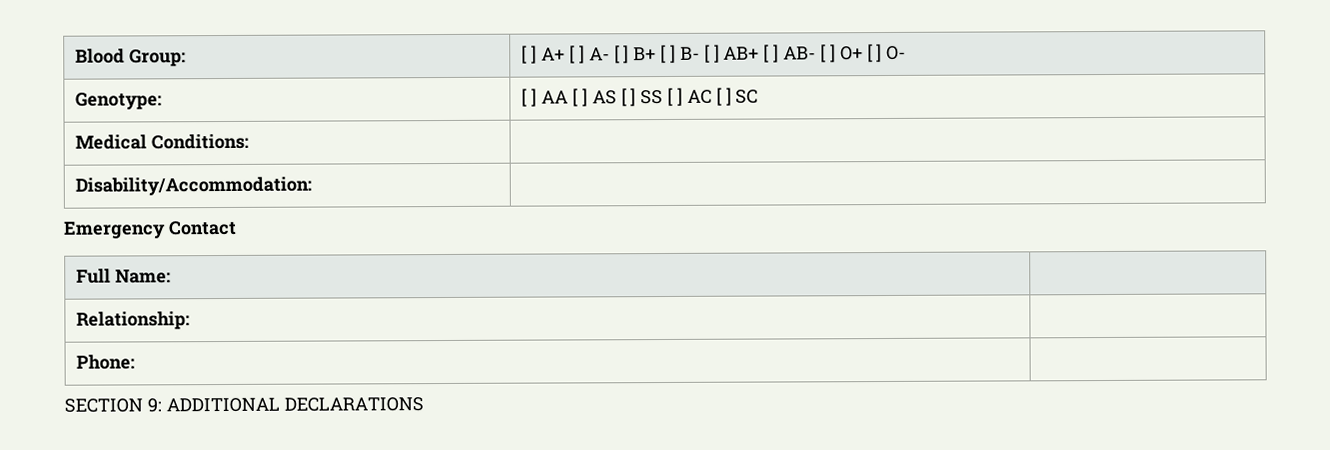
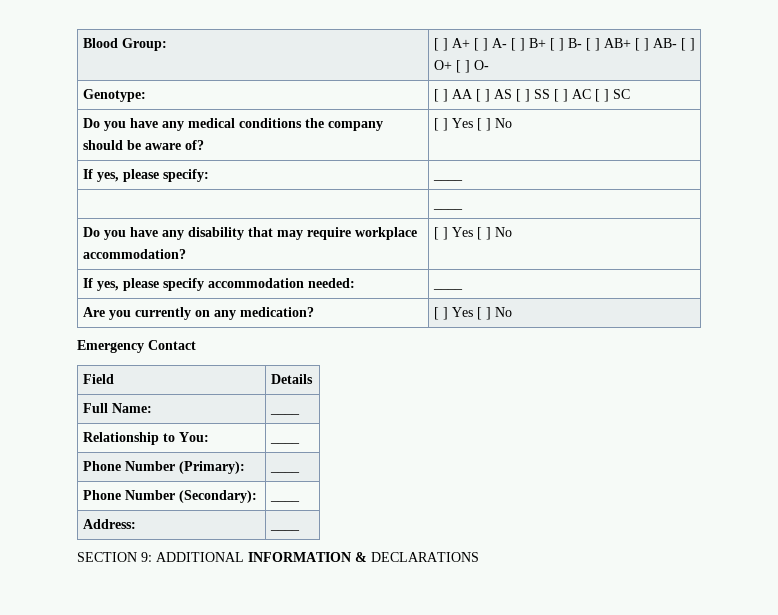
- Medical Conditions: |
- Disability/Accommodation: |
+ Do you have any medical conditions the company should be aware of? | [ ] Yes [ ] No
+ If yes, please specify: | ____
+ | ____
+ Do you have any disability that may require workplace accommodation? | [ ] Yes [ ] No
+ If yes, please specify accommodation needed: | ____
+ Are you currently on any medication? | [ ] Yes [ ] No
+ Field | Details
- Full Name: |
- Relationship: |
- Phone: |
+ Full Name: | ____
+ Relationship to You: | ____
+ Phone Number (Primary): | ____
+ Phone Number (Secondary): | ____
+ Address: | ____
- SECTION 9: ADDITIONAL DECLARATIONS
+ SECTION 9: ADDITIONAL INFORMATION & DECLARATIONS

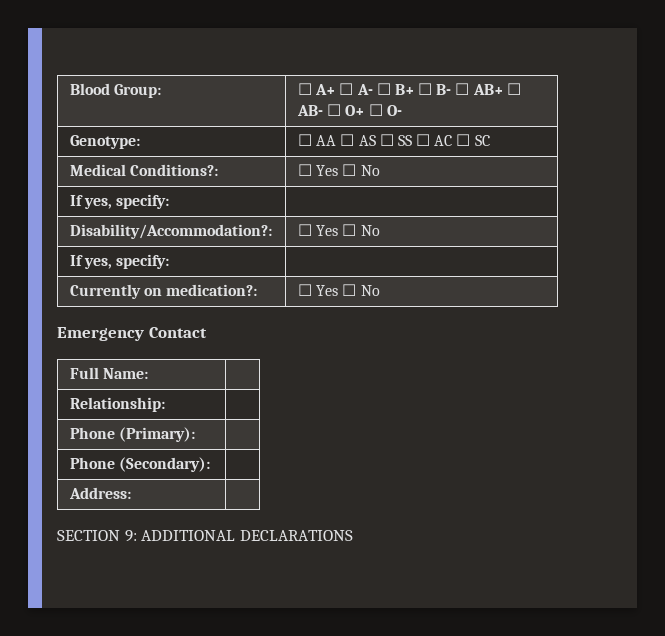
- Blood Group: | [ ] A+ [ ] A- [ ] B+ [ ] B- [ ] AB+ [ ] AB- [ ] O+ [ ] O-
- Genotype: | [ ] AA [ ] AS [ ] SS [ ] AC [ ] SC
- Do you have any medical conditions the company should be aware of? | [ ] Yes [ ] No
- If yes, please specify: | ____
- | ____
- Do you have any disability that may require workplace accommodation? | [ ] Yes [ ] No
- If yes, please specify accommodation needed: | ____
- Are you currently on any medication? | [ ] Yes [ ] No
+ Blood Group: | ☐ A+ ☐ A- ☐ B+ ☐ B- ☐ AB+ ☐ AB- ☐ O+ ☐ O-
+ Genotype: | ☐ AA ☐ AS ☐ SS ☐ AC ☐ SC
+ Medical Conditions?: | ☐ Yes ☐ No
+ If yes, specify: |
+ Disability/Accommodation?: | ☐ Yes ☐ No
+ If yes, specify: |
+ Currently on medication?: | ☐ Yes ☐ No
- Field | Details
- Full Name: | ____
- Relationship to You: | ____
- Phone Number (Primary): | ____
- Phone Number (Secondary): | ____
+ Full Name: |
+ Relationship: |
+ Phone (Primary): |
+ Phone (Secondary): |
- Address: | ____
+ Address: |
- SECTION 9: ADDITIONAL INFORMATION & DECLARATIONS
+ SECTION 9: ADDITIONAL DECLARATIONS

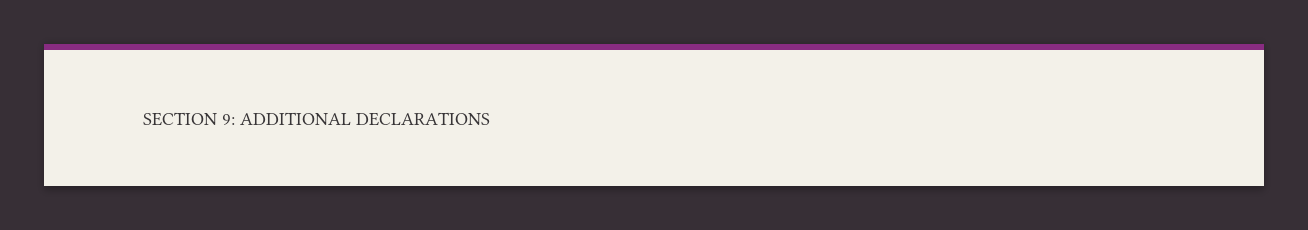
- Blood Group: | ☐ A+ ☐ A- ☐ B+ ☐ B- ☐ AB+ ☐ AB- ☐ O+ ☐ O-
- Genotype: | ☐ AA ☐ AS ☐ SS ☐ AC ☐ SC
- Medical Conditions?: | ☐ Yes ☐ No
- If yes, specify: |
- Disability/Accommodation?: | ☐ Yes ☐ No
- If yes, specify: |
- Currently on medication?: | ☐ Yes ☐ No
- Emergency Contact
- Full Name: |
- Relationship: |
- Phone (Primary): |
- Phone (Secondary): |
- Address: |

